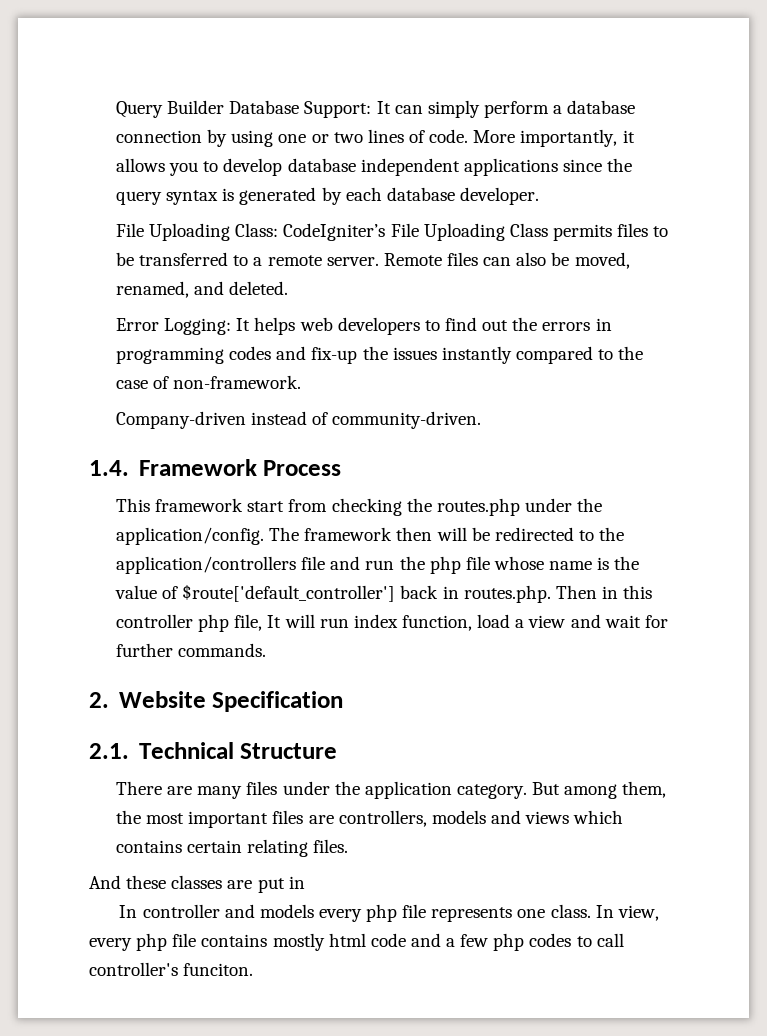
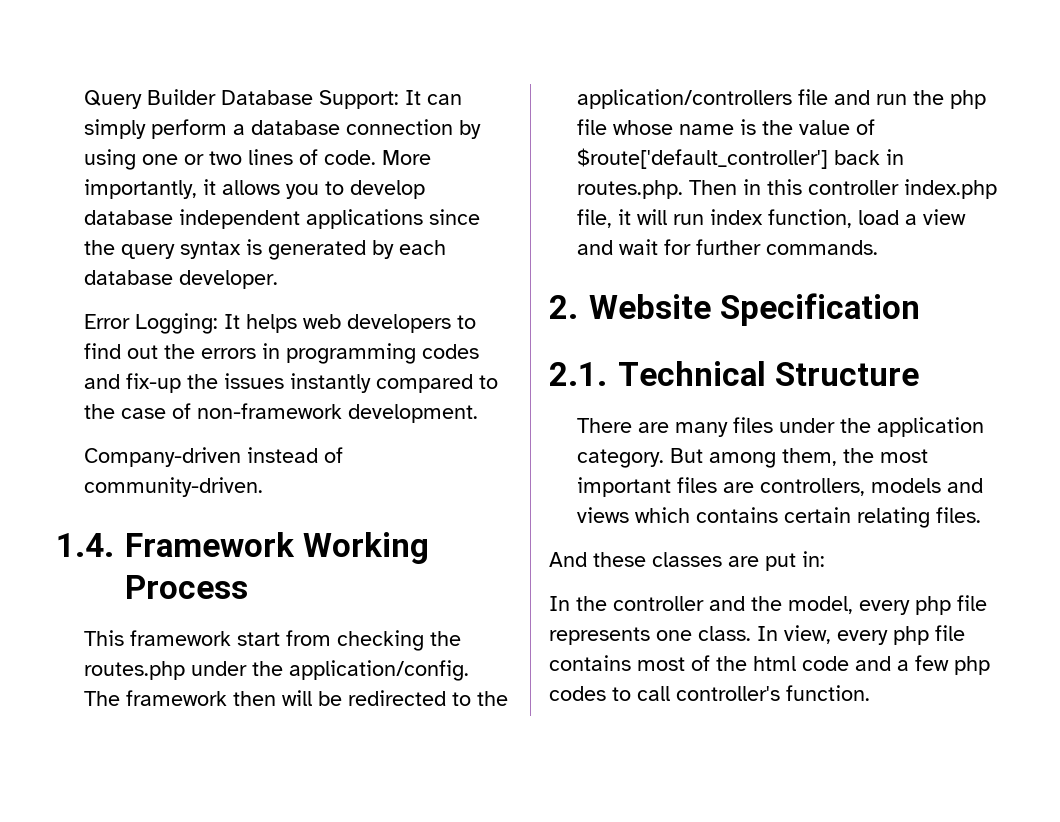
- File Uploading Class: CodeIgniter’s File Uploading Class permits files to be transferred to a remote server. Remote files can also be moved, renamed, and deleted.
- Error Logging: It helps web developers to find out the errors in programming codes and fix-up the issues instantly compared to the case of non-framework.
+ Error Logging: It helps web developers to find out the errors in programming codes and fix-up the issues instantly compared to the case of non-framework development.
- 1.4. Framework Process
+ 1.4. Framework Working Process
- The framework then will be redirected to the application/controllers file and run the php file whose name is the value of $route['default_controller'] back in routes.php. Then in this controller php file, It will run index function, load a view and wait for further commands.
+ The framework then will be redirected to the application/controllers file and run the php file whose name is the value of $route['default_controller'] back in routes.php. Then in this controller index.php file, it will run index function, load a view and wait for further commands.
- And these classes are put in
- In controller and models every php file represents one class.
+ And these classes are put in:
+ In the controller and the model, every php file represents one class.
- In view, every php file contains mostly html code and a few php codes to call controller's funciton.
+ In view, every php file contains most of the html code and a few php codes to call controller's function.

